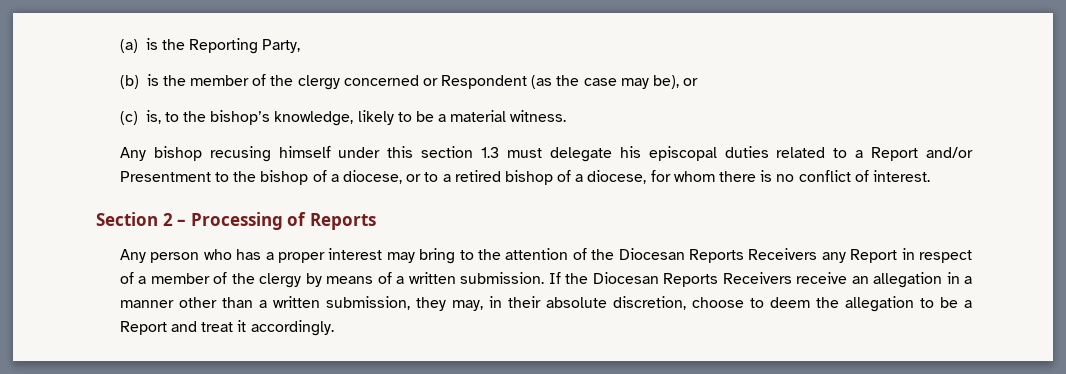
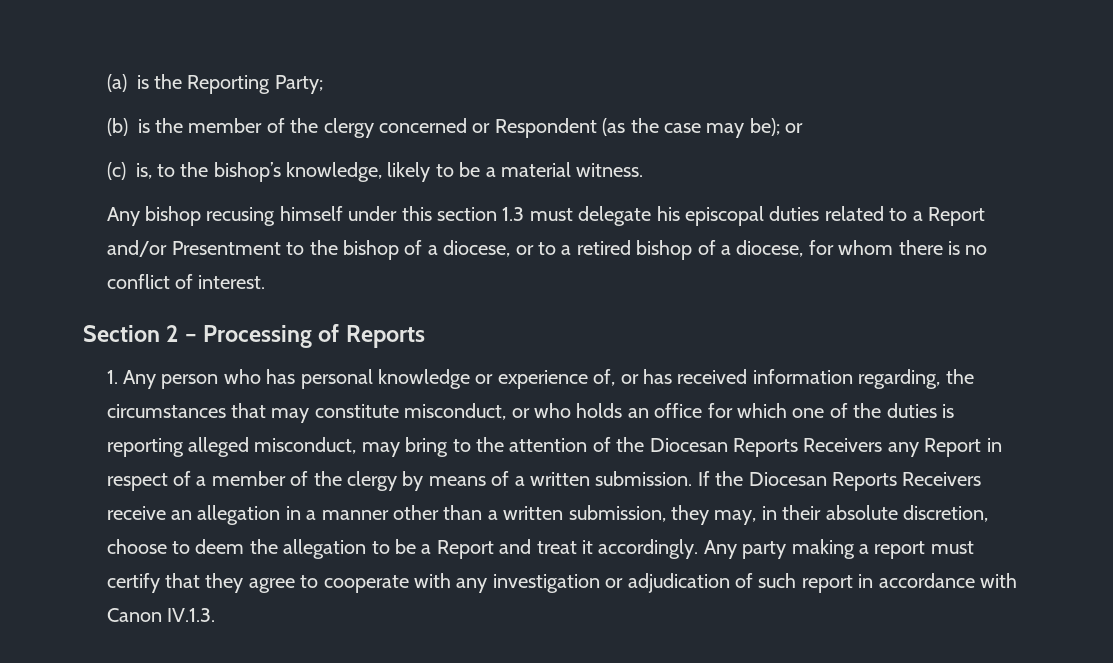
- (a) is the Reporting Party,
+ (a) is the Reporting Party;
- (b) is the member of the clergy concerned or Respondent (as the case may be), or
+ (b) is the member of the clergy concerned or Respondent (as the case may be); or
- Any person who has a proper interest may bring to the attention of the Diocesan Reports Receivers any Report in respect of a member of the clergy by means of a written submission.
+ 1. Any person who has personal knowledge or experience of, or has received information regarding, the circumstances that may constitute misconduct, or who holds an office for which one of the duties is reporting alleged misconduct, may bring to the attention of the Diocesan Reports Receivers any Report in respect of a member of the clergy by means of a written submission.
+ Any party making a report must certify that they agree to cooperate with any investigation or adjudication of such report in accordance with Canon IV.1.3.

